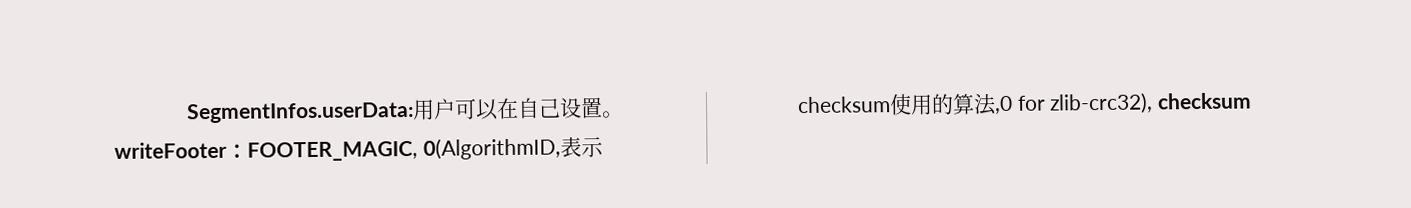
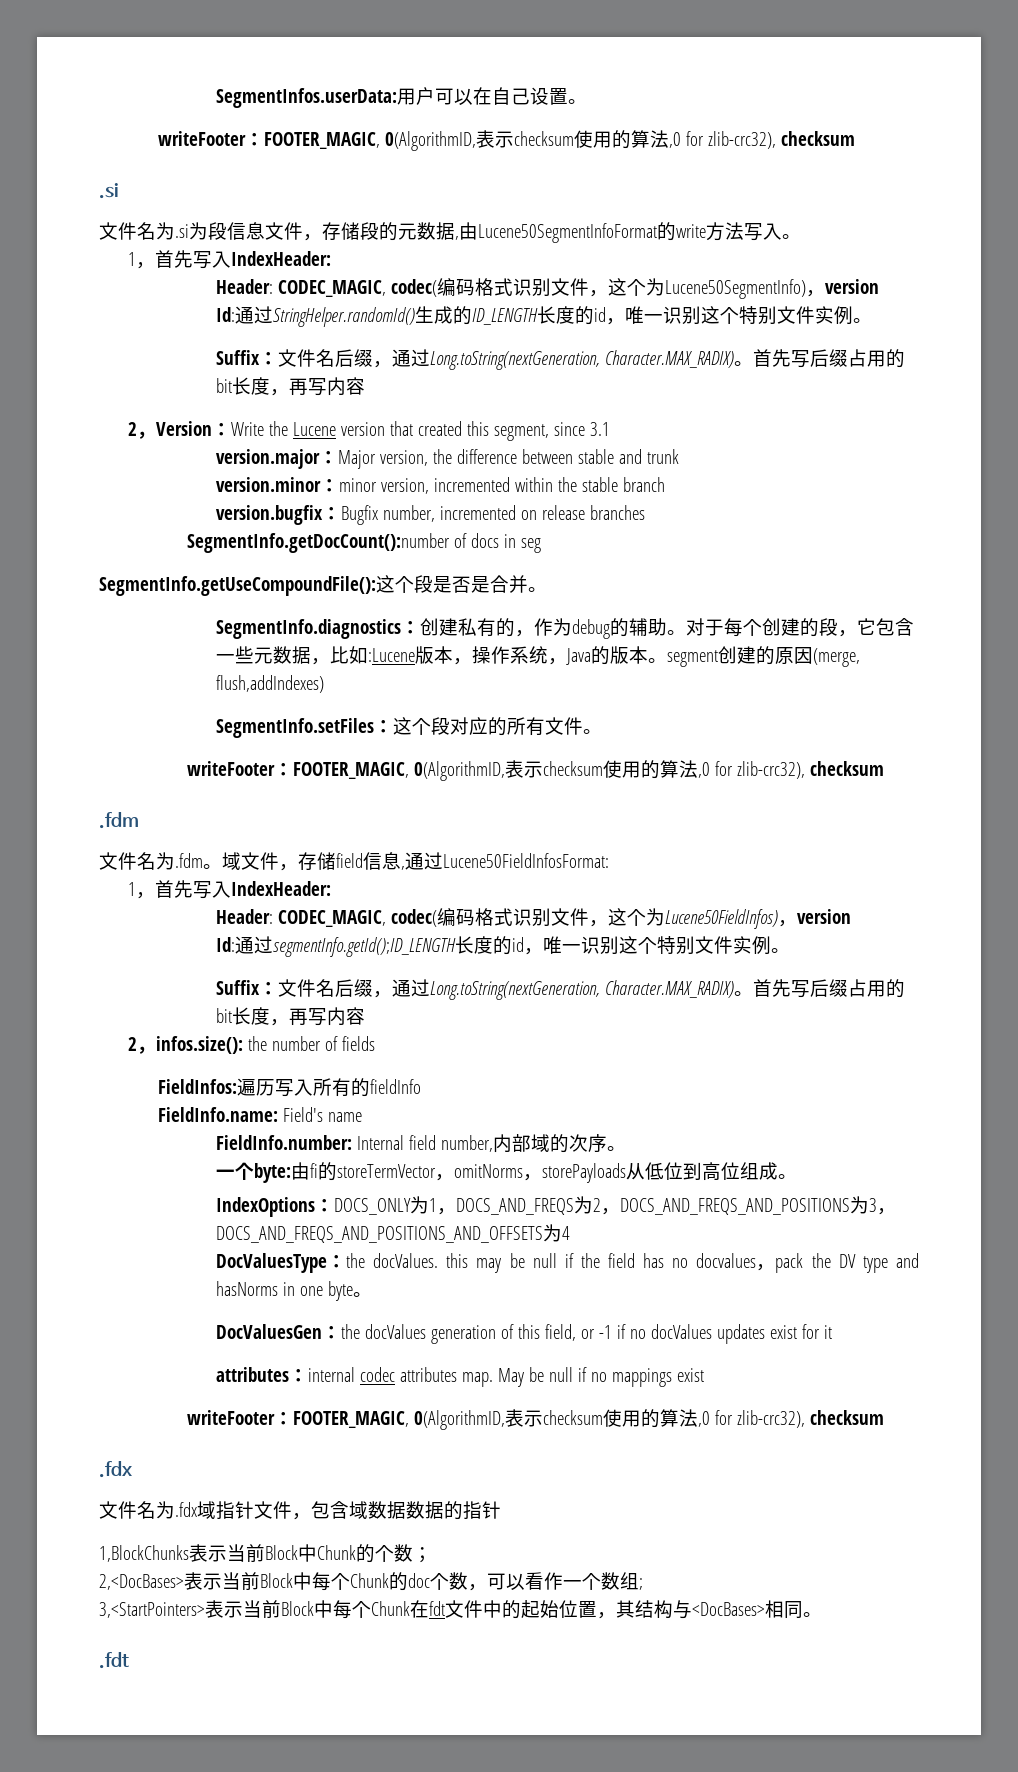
  SegmentInfos.userData:用户可以在自己设置。
  writeFooter：FOOTER_MAGIC, 0(AlgorithmID,表示checksum使用的算法,0 for zlib-crc32), checksum
+ .si
+ 文件名为.si为段信息文件，存储段的元数据,由Lucene50SegmentInfoFormat的write方法写入。
+ 1，首先写入IndexHeader:
+ Header: CODEC_MAGIC, codec(编码格式识别文件，这个为Lucene50SegmentInfo)，version
+ Id:通过StringHelper.randomId()生成的ID_LENGTH长度的id，唯一识别这个特别文件实例。
+ Suffix：文件名后缀，通过Long.toString(nextGeneration, Character.MAX_RADIX)。首先写后缀占用的bit长度，再写内容
+ 2，Version：Write the Lucene version that created this segment, since 3.1
+ version.major：Major version, the difference between stable and trunk
+ version.minor：minor version, incremented within the stable branch
+ version.bugfix：Bugfix number, incremented on release branches
+ SegmentInfo.getDocCount():number of docs in seg
+ SegmentInfo.getUseCompoundFile():这个段是否是合并。
+ SegmentInfo.diagnostics：创建私有的，作为debug的辅助。对于每个创建的段，它包含一些元数据，比如:Lucene版本，操作系统，Java的版本。segment创建的原因(merge, flush,addIndexes)
+ SegmentInfo.setFiles：这个段对应的所有文件。
+ writeFooter：FOOTER_MAGIC, 0(AlgorithmID,表示checksum使用的算法,0 for zlib-crc32), checksum
+ .fdm
+ 文件名为.fdm。域文件，存储field信息,通过Lucene50FieldInfosFormat:
+ 1，首先写入IndexHeader:
+ Header: CODEC_MAGIC, codec(编码格式识别文件，这个为Lucene50FieldInfos)，version
+ Id:通过segmentInfo.getId();ID_LENGTH长度的id，唯一识别这个特别文件实例。
+ Suffix：文件名后缀，通过Long.toString(nextGeneration, Character.MAX_RADIX)。首先写后缀占用的bit长度，再写内容
+ 2，infos.size(): the number of fields
+ FieldInfos:遍历写入所有的fieldInfo
+ FieldInfo.name: Field's name
+ FieldInfo.number: Internal field number,内部域的次序。
+ 一个byte:由fi的storeTermVector，omitNorms，storePayloads从低位到高位组成。
+ IndexOptions：DOCS_ONLY为1，DOCS_AND_FREQS为2，DOCS_AND_FREQS_AND_POSITIONS为3，DOCS_AND_FREQS_AND_POSITIONS_AND_OFFSETS为4
+ DocValuesType：the docValues. this may be null if the field has no docvalues，pack the DV type and hasNorms in one byte。
+ DocValuesGen：the docValues generation of this field, or -1 if no docValues updates exist for it
+ attributes：internal codec attributes map. May be null if no mappings exist
+ writeFooter：FOOTER_MAGIC, 0(AlgorithmID,表示checksum使用的算法,0 for zlib-crc32), checksum
+ .fdx
+ 文件名为.fdx域指针文件，包含域数据数据的指针
+ 1,BlockChunks表示当前Block中Chunk的个数；
+ 2,<DocBases>表示当前Block中每个Chunk的doc个数，可以看作一个数组;
+ 3,<StartPointers>表示当前Block中每个Chunk在fdt文件中的起始位置，其结构与<DocBases>相同。
+ .fdt

